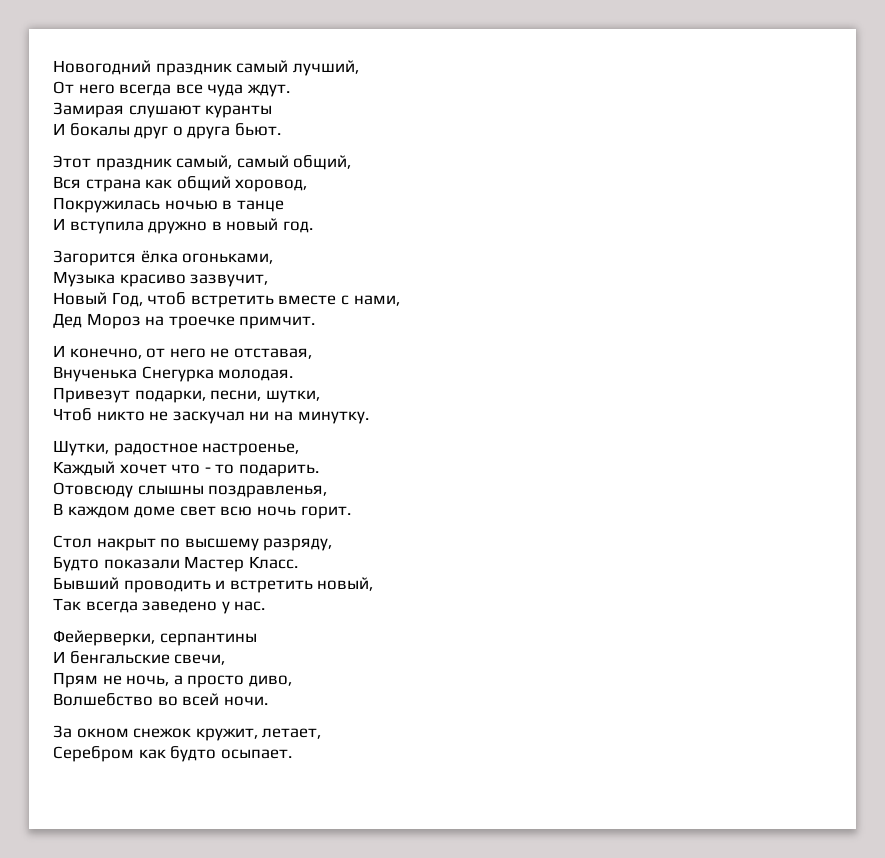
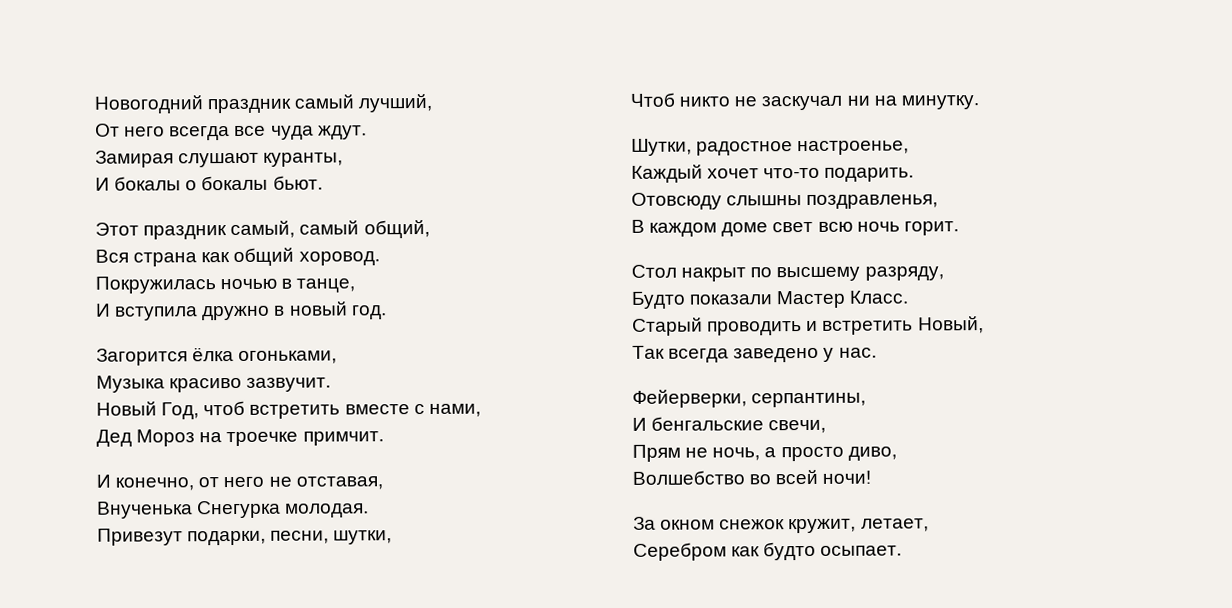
- Замирая слушают куранты
+ Замирая слушают куранты,
- И бокалы друг о друга бьют.
+ И бокалы о бокалы бьют.
- Вся страна как общий хоровод,
+ Вся страна как общий хоровод.
- Покружилась ночью в танце
+ Покружилась ночью в танце,
- Музыка красиво зазвучит,
+ Музыка красиво зазвучит.
- Каждый хочет что - то подарить.
+ Каждый хочет что-то подарить.
- Бывший проводить и встретить новый,
+ Старый проводить и встретить Новый,
- Фейерверки, серпантины
+ Фейерверки, серпантины,
- Волшебство во всей ночи.
+ Волшебство во всей ночи!

